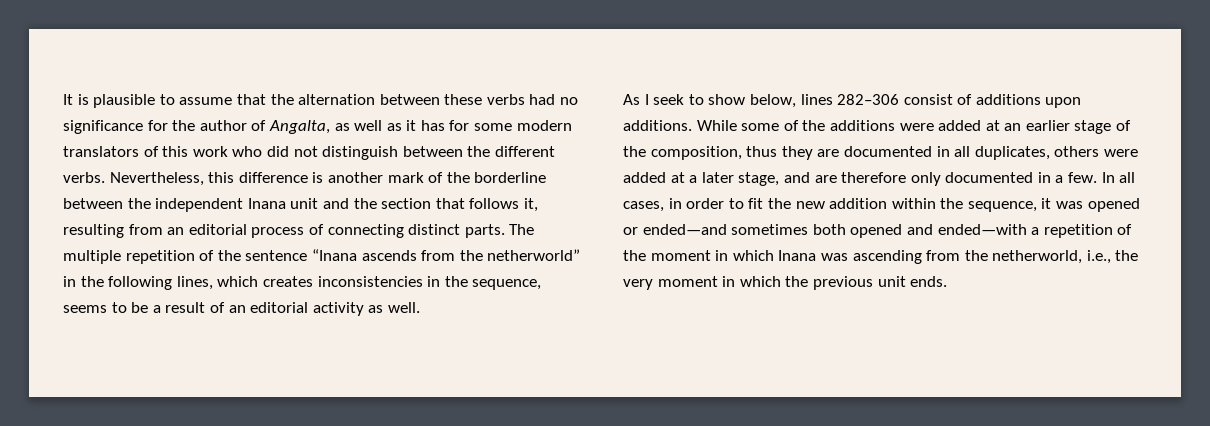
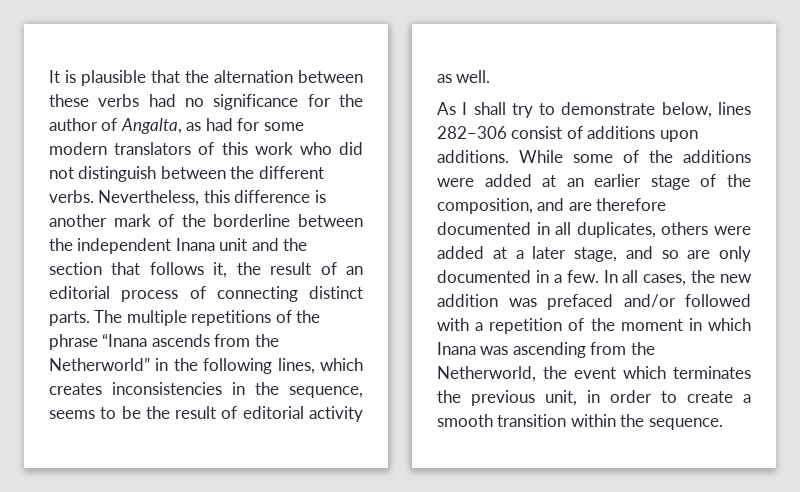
- It is plausible to assume that the alternation between these verbs had no significance for the author of Angalta, as well as it has for some modern translators of this work who did not distinguish between the different verbs.
+ It is plausible that the alternation between these verbs had no significance for the author of Angalta, as had for some modern translators of this work who did not distinguish between the different verbs.
- Nevertheless, this difference is another mark of the borderline between the independent Inana unit and the section that follows it, resulting from an editorial process of connecting distinct parts.
+ Nevertheless, this difference is another mark of the borderline between the independent Inana unit and the section that follows it, the result of an editorial process of connecting distinct parts.
- The multiple repetition of the sentence “Inana ascends from the netherworld” in the following lines, which creates inconsistencies in the sequence, seems to be a result of an editorial activity as well.
+ The multiple repetitions of the phrase “Inana ascends from the Netherworld” in the following lines, which creates inconsistencies in the sequence, seems to be the result of editorial activity as well.
- As I seek to show below, lines 282–306 consist of additions upon additions.
+ As I shall try to demonstrate below, lines 282–306 consist of additions upon additions.
- While some of the additions were added at an earlier stage of the composition, thus they are documented in all duplicates, others were added at a later stage, and are therefore only documented in a few.
+ While some of the additions were added at an earlier stage of the composition, and are therefore documented in all duplicates, others were added at a later stage, and so are only documented in a few.
- In all cases, in order to fit the new addition within the sequence, it was opened or ended—and sometimes both opened and ended—with a repetition of the moment in which Inana was ascending from the netherworld, i.e., the very moment in which the previous unit ends.
+ In all cases, the new addition was prefaced and/or followed with a repetition of the moment in which Inana was ascending from the Netherworld, the event which terminates the previous unit, in order to create a smooth transition within the sequence.

